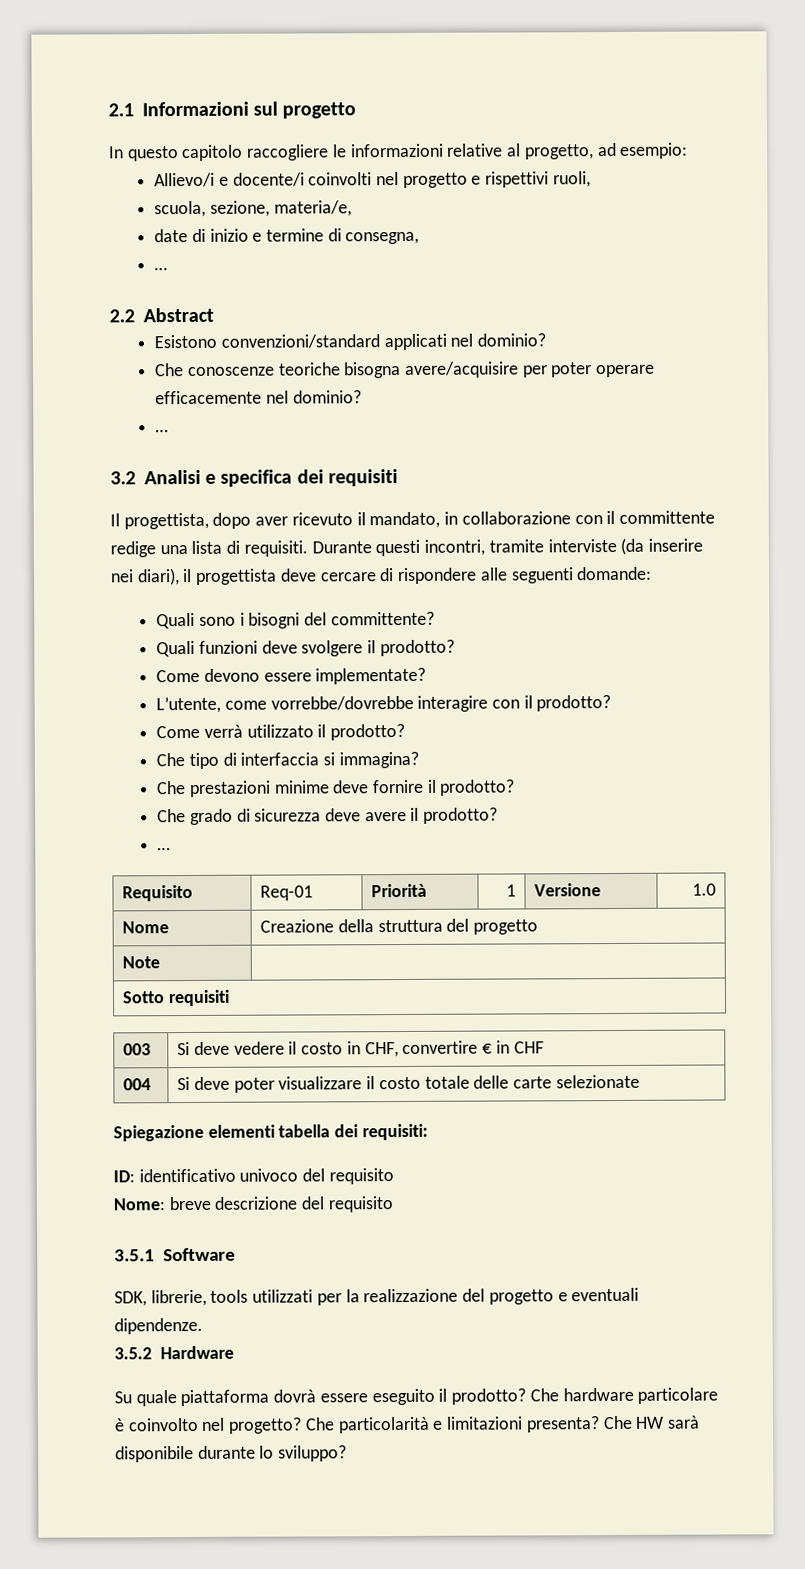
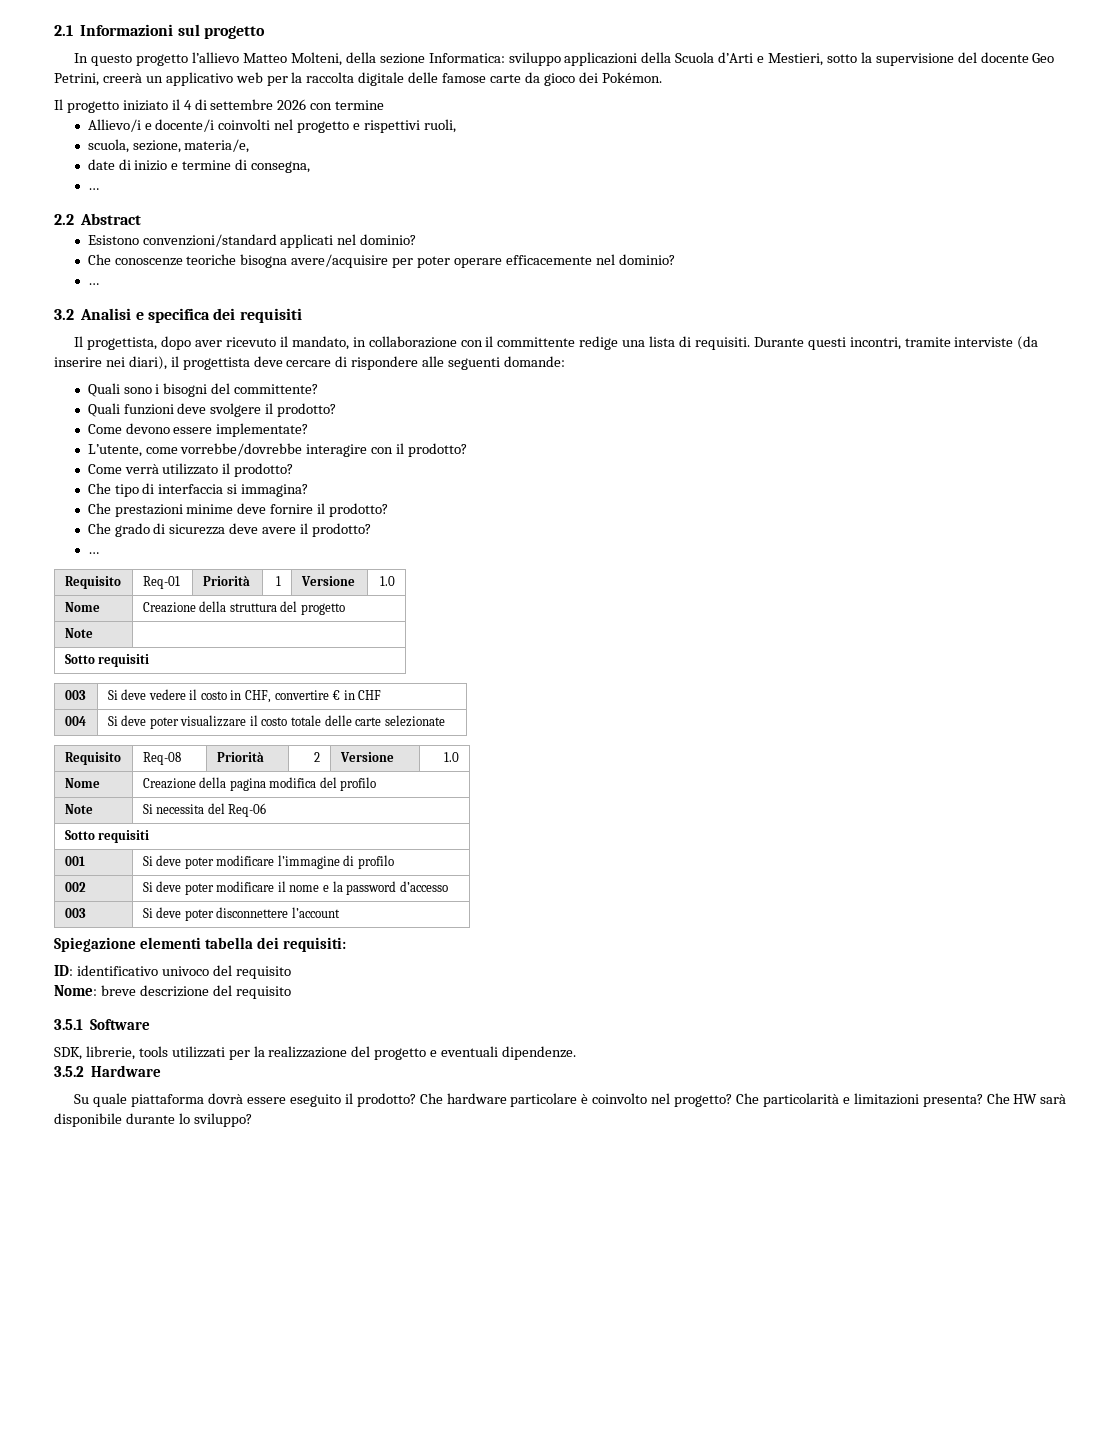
- In questo capitolo raccogliere le informazioni relative al progetto, ad esempio:
+ In questo progetto l’allievo Matteo Molteni, della sezione Informatica: sviluppo applicazioni della Scuola d’Arti e Mestieri, sotto la supervisione del docente Geo Petrini, creerà un applicativo web per la raccolta digitale delle famose carte da gioco dei Pokémon.
+ Il progetto iniziato il 4 di settembre 2026 con termine
+ Requisito | Req-08 | Priorità | 2 | Versione | 1.0
+ Nome | Creazione della pagina modifica del profilo
+ Note | Si necessita del Req-06
+ Sotto requisiti
+ 001 | Si deve poter modificare l’immagine di profilo
+ 002 | Si deve poter modificare il nome e la password d’accesso
+ 003 | Si deve poter disconnettere l’account

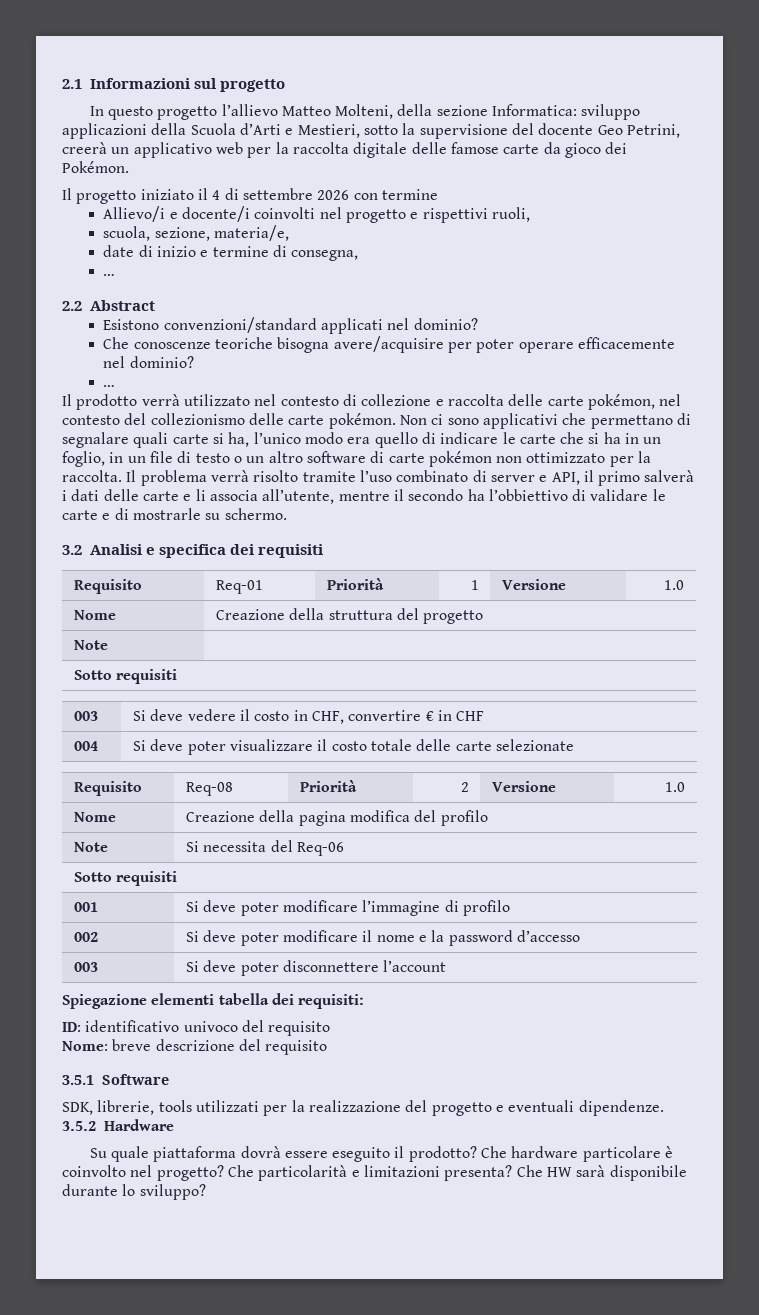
+ Il prodotto verrà utilizzato nel contesto di collezione e raccolta delle carte pokémon, nel contesto del collezionismo delle carte pokémon. Non ci sono applicativi che permettano di segnalare quali carte si ha, l’unico modo era quello di indicare le carte che si ha in un foglio, in un file di testo o un altro software di carte pokémon non ottimizzato per la raccolta. Il problema verrà risolto tramite l’uso combinato di server e API, il primo salverà i dati delle carte e li associa all’utente, mentre il secondo ha l’obbiettivo di validare le carte e di mostrarle su schermo.
- Il progettista, dopo aver ricevuto il mandato, in collaborazione con il committente redige una lista di requisiti. Durante questi incontri, tramite interviste (da inserire nei diari), il progettista deve cercare di rispondere alle seguenti domande:
- Quali sono i bisogni del committente?
- Quali funzioni deve svolgere il prodotto?
- Come devono essere implementate?
- L’utente, come vorrebbe/dovrebbe interagire con il prodotto?
- Come verrà utilizzato il prodotto?
- Che tipo di interfaccia si immagina?
- Che prestazioni minime deve fornire il prodotto?
- Che grado di sicurezza deve avere il prodotto?
- …

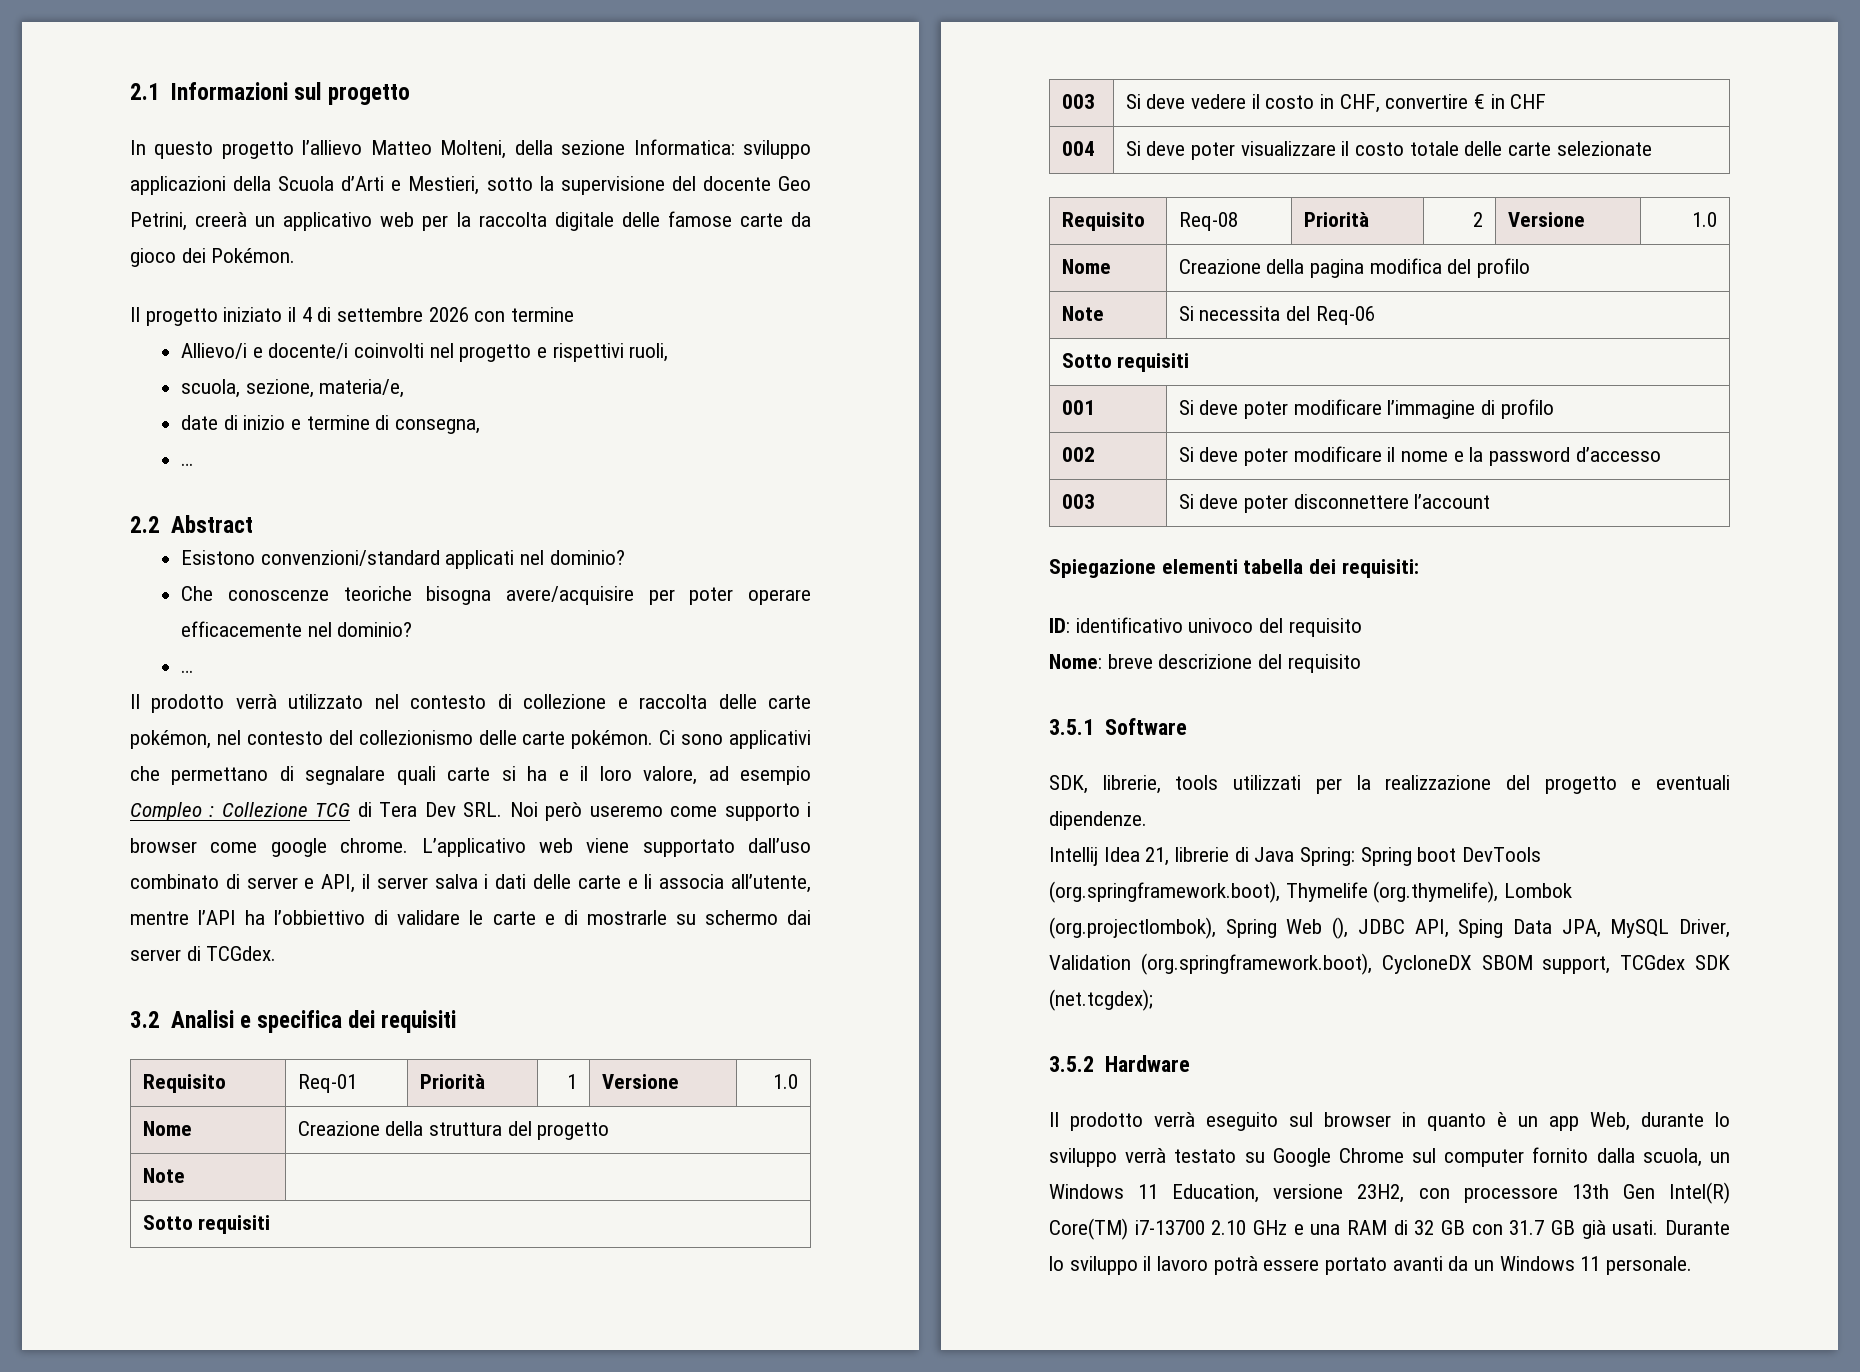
- Non ci sono applicativi che permettano di segnalare quali carte si ha, l’unico modo era quello di indicare le carte che si ha in un foglio, in un file di testo o un altro software di carte pokémon non ottimizzato per la raccolta. Il problema verrà risolto tramite l’uso combinato di server e API, il primo salverà i dati delle carte e li associa all’utente, mentre il secondo ha l’obbiettivo di validare le carte e di mostrarle su schermo.
+ Ci sono applicativi che permettano di segnalare quali carte si ha e il loro valore, ad esempio Compleo : Collezione TCG di Tera Dev SRL. Noi però useremo come supporto i browser come google chrome. L’applicativo web viene supportato dall’uso combinato di server e API, il server salva i dati delle carte e li associa all’utente, mentre l’API ha l’obbiettivo di validare le carte e di mostrarle su schermo dai server di TCGdex.
+ Intellij Idea 21, librerie di Java Spring: Spring boot DevTools (org.springframework.boot), Thymelife (org.thymelife), Lombok (org.projectlombok), Spring Web (), JDBC API, Sping Data JPA, MySQL Driver, Validation (org.springframework.boot), CycloneDX SBOM support, TCGdex SDK (net.tcgdex);
  3.5.2 Hardware
- Su quale piattaforma dovrà essere eseguito il prodotto? Che hardware particolare è coinvolto nel progetto? Che particolarità e limitazioni presenta? Che HW sarà disponibile durante lo sviluppo?
+ Il prodotto verrà eseguito sul browser in quanto è un app Web, durante lo sviluppo verrà testato su Google Chrome sul computer fornito dalla scuola, un Windows 11 Education, versione 23H2, con processore 13th Gen Intel(R) Core(TM) i7-13700 2.10 GHz e una RAM di 32 GB con 31.7 GB già usati. Durante lo sviluppo il lavoro potrà essere portato avanti da un Windows 11 personale.

